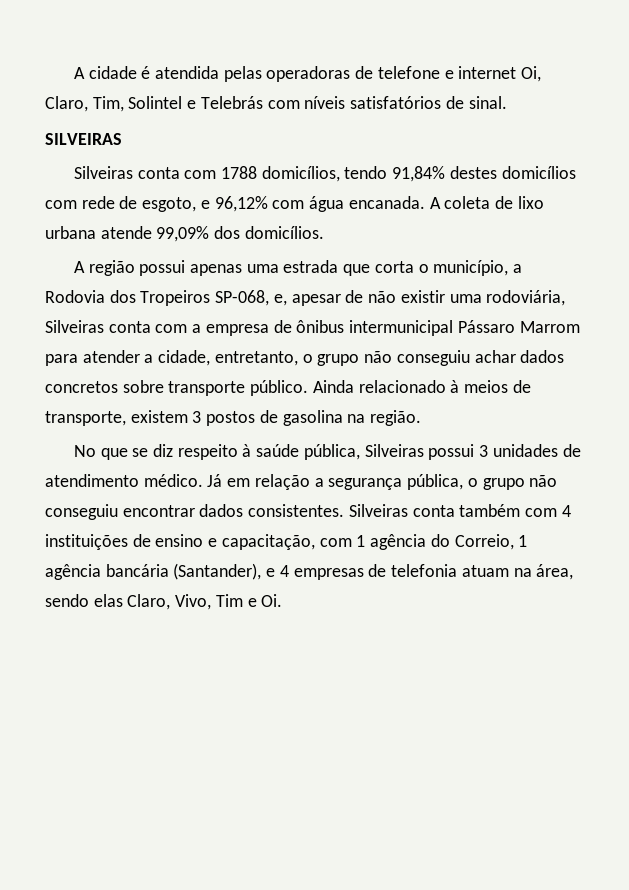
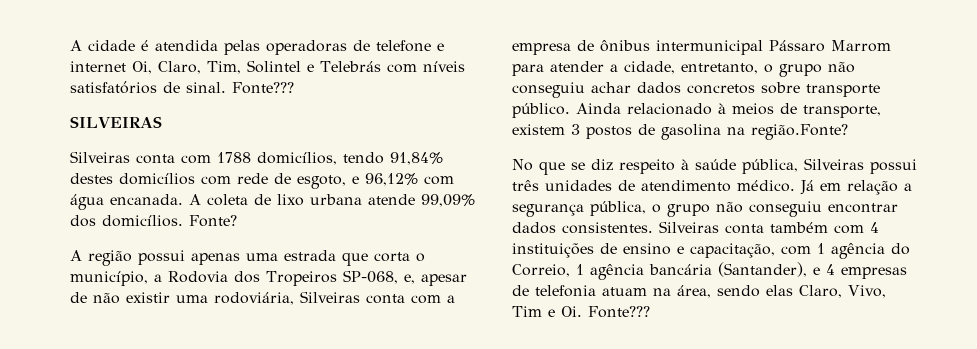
- A cidade é atendida pelas operadoras de telefone e internet Oi, Claro, Tim, Solintel e Telebrás com níveis satisfatórios de sinal.
+ A cidade é atendida pelas operadoras de telefone e internet Oi, Claro, Tim, Solintel e Telebrás com níveis satisfatórios de sinal. Fonte???
+ Fonte?
- Ainda relacionado à meios de transporte, existem 3 postos de gasolina na região.
+ Ainda relacionado à meios de transporte, existem 3 postos de gasolina na região.Fonte?
- No que se diz respeito à saúde pública, Silveiras possui 3 unidades de atendimento médico.
+ No que se diz respeito à saúde pública, Silveiras possui três unidades de atendimento médico.
- Silveiras conta também com 4 instituições de ensino e capacitação, com 1 agência do Correio, 1 agência bancária (Santander), e 4 empresas de telefonia atuam na área, sendo elas Claro, Vivo, Tim e Oi.
+ Silveiras conta também com 4 instituições de ensino e capacitação, com 1 agência do Correio, 1 agência bancária (Santander), e 4 empresas de telefonia atuam na área, sendo elas Claro, Vivo, Tim e Oi. Fonte???

